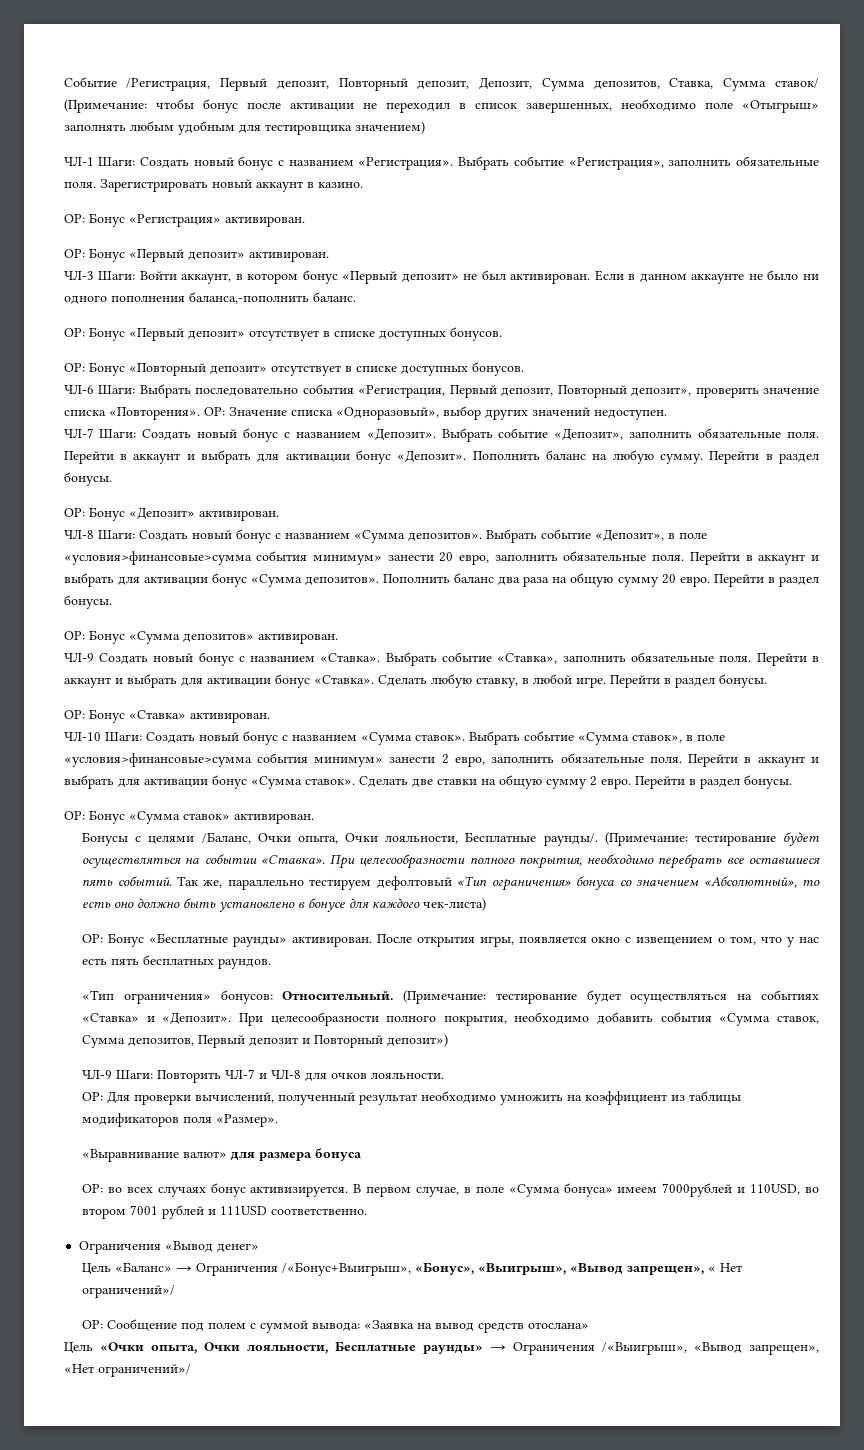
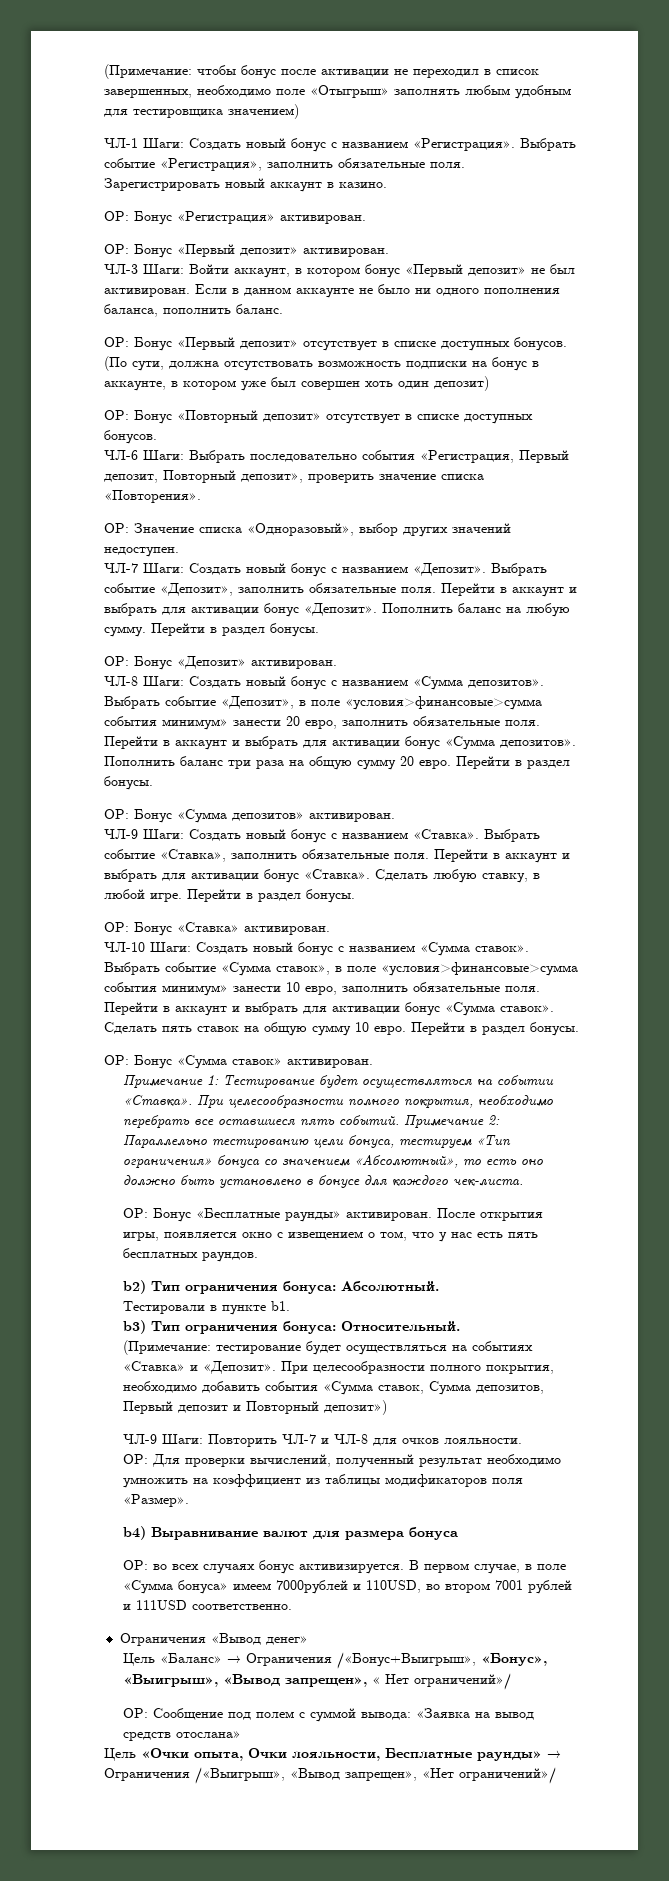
- Событие /Регистрация, Первый депозит, Повторный депозит, Депозит, Сумма депозитов, Ставка, Сумма ставок/ (Примечание: чтобы бонус после активации не переходил в список завершенных, необходимо поле «Отыгрыш» заполнять любым удобным для тестировщика значением)
+ (Примечание: чтобы бонус после активации не переходил в список завершенных, необходимо поле «Отыгрыш» заполнять любым удобным для тестировщика значением)
- Если в данном аккаунте не было ни одного пополнения баланса,-пополнить баланс.
+ Если в данном аккаунте не было ни одного пополнения баланса, пополнить баланс.
+ (По сути, должна отсутствовать возможность подписки на бонус в аккаунте, в котором уже был совершен хоть один депозит)
- ЧЛ-6 Шаги: Выбрать последовательно события «Регистрация, Первый депозит, Повторный депозит», проверить значение списка «Повторения». ОР: Значение списка «Одноразовый», выбор других значений недоступен.
+ ЧЛ-6 Шаги: Выбрать последовательно события «Регистрация, Первый депозит, Повторный депозит», проверить значение списка «Повторения».
+ ОР: Значение списка «Одноразовый», выбор других значений недоступен.
- Пополнить баланс два раза на общую сумму 20 евро.
+ Пополнить баланс три раза на общую сумму 20 евро.
- ЧЛ-9 Создать новый бонус с названием «Ставка».
+ ЧЛ-9 Шаги: Создать новый бонус с названием «Ставка».
- Выбрать событие «Сумма ставок», в поле «условия>финансовые>сумма события минимум» занести 2 евро, заполнить обязательные поля.
+ Выбрать событие «Сумма ставок», в поле «условия>финансовые>сумма события минимум» занести 10 евро, заполнить обязательные поля.
- Сделать две ставки на общую сумму 2 евро.
+ Сделать пять ставок на общую сумму 10 евро.
- Бонусы с целями /Баланс, Очки опыта, Очки лояльности, Бесплатные раунды/. (Примечание: тестирование будет осуществляться на событии «Ставка».
+ Примечание 1: Тестирование будет осуществляться на событии «Ставка».
- Так же, параллельно тестируем дефолтовый «Тип ограничения» бонуса со значением «Абсолютный», то есть оно должно быть установлено в бонусе для каждого чек-листа)
+ Примечание 2: Параллельно тестированию цели бонуса, тестируем «Тип ограничения» бонуса со значением «Абсолютный», то есть оно должно быть установлено в бонусе для каждого чек-листа.
- «Тип ограничения» бонусов: Относительный. (Примечание: тестирование будет осуществляться на событиях «Ставка» и «Депозит».
+ b2) Тип ограничения бонуса: Абсолютный.
+ Тестировали в пункте b1.
+ b3) Тип ограничения бонуса: Относительный.
+ (Примечание: тестирование будет осуществляться на событиях «Ставка» и «Депозит».
- «Выравнивание валют» для размера бонуса
+ b4) Выравнивание валют для размера бонуса

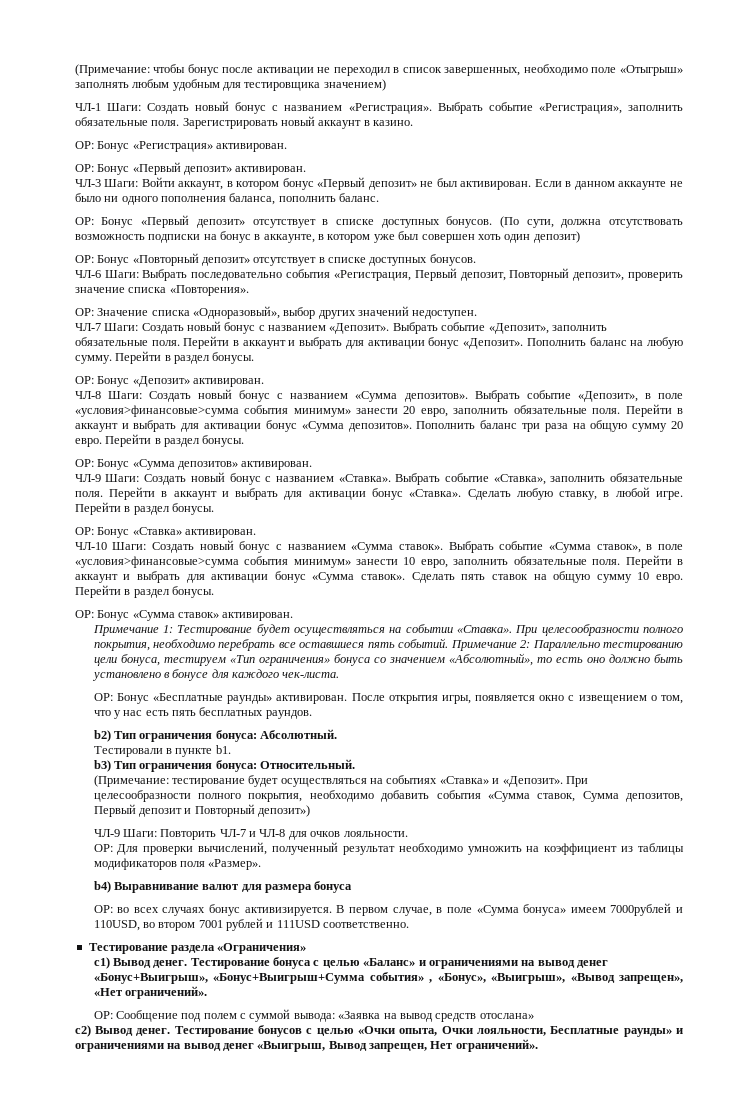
- Ограничения «Вывод денег»
- Цель «Баланс» → Ограничения /«Бонус+Выигрыш», «Бонус», «Выигрыш», «Вывод запрещен», « Нет ограничений»/
+ Тестирование раздела «Ограничения»
+ c1) Вывод денег. Тестирование бонуса с целью «Баланс» и ограничениями на вывод денег «Бонус+Выигрыш», «Бонус+Выигрыш+Сумма события» , «Бонус», «Выигрыш», «Вывод запрещен», «Нет ограничений».
- Цель «Очки опыта, Очки лояльности, Бесплатные раунды» → Ограничения /«Выигрыш», «Вывод запрещен», «Нет ограничений»/
+ c2) Вывод денег. Тестирование бонусов с целью «Очки опыта, Очки лояльности, Бесплатные раунды» и ограничениями на вывод денег «Выигрыш, Вывод запрещен, Нет ограничений».

